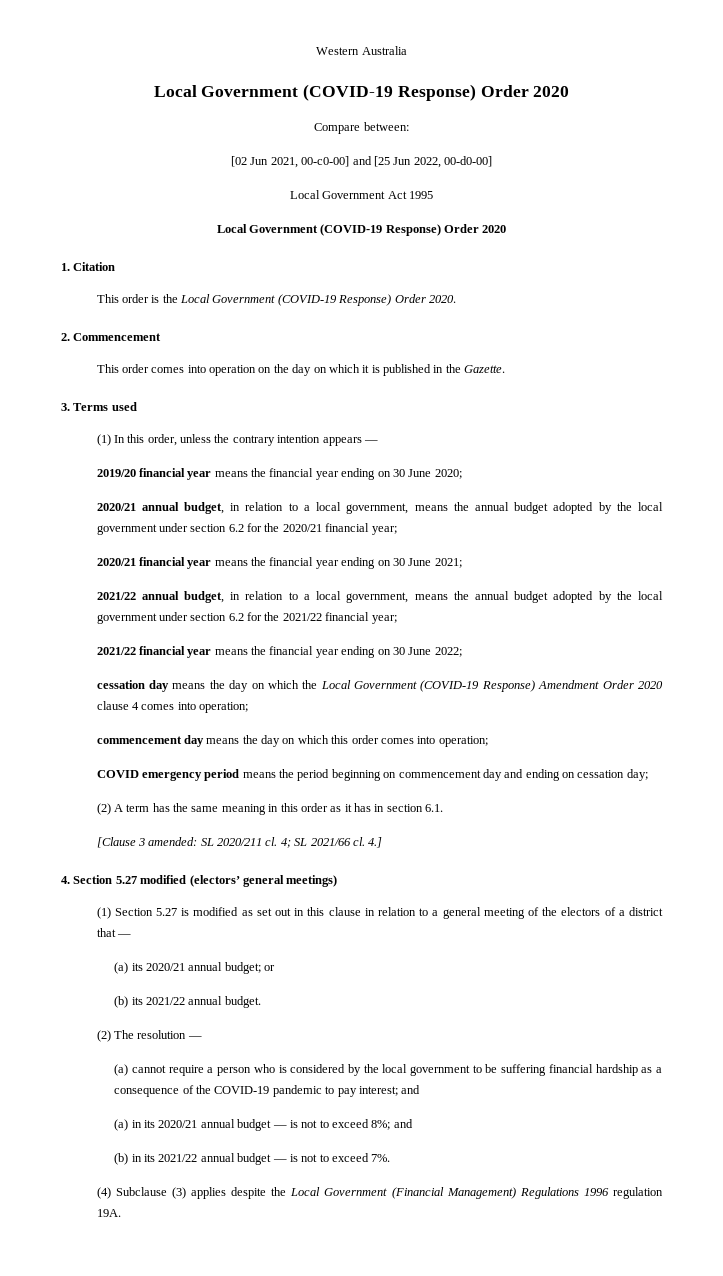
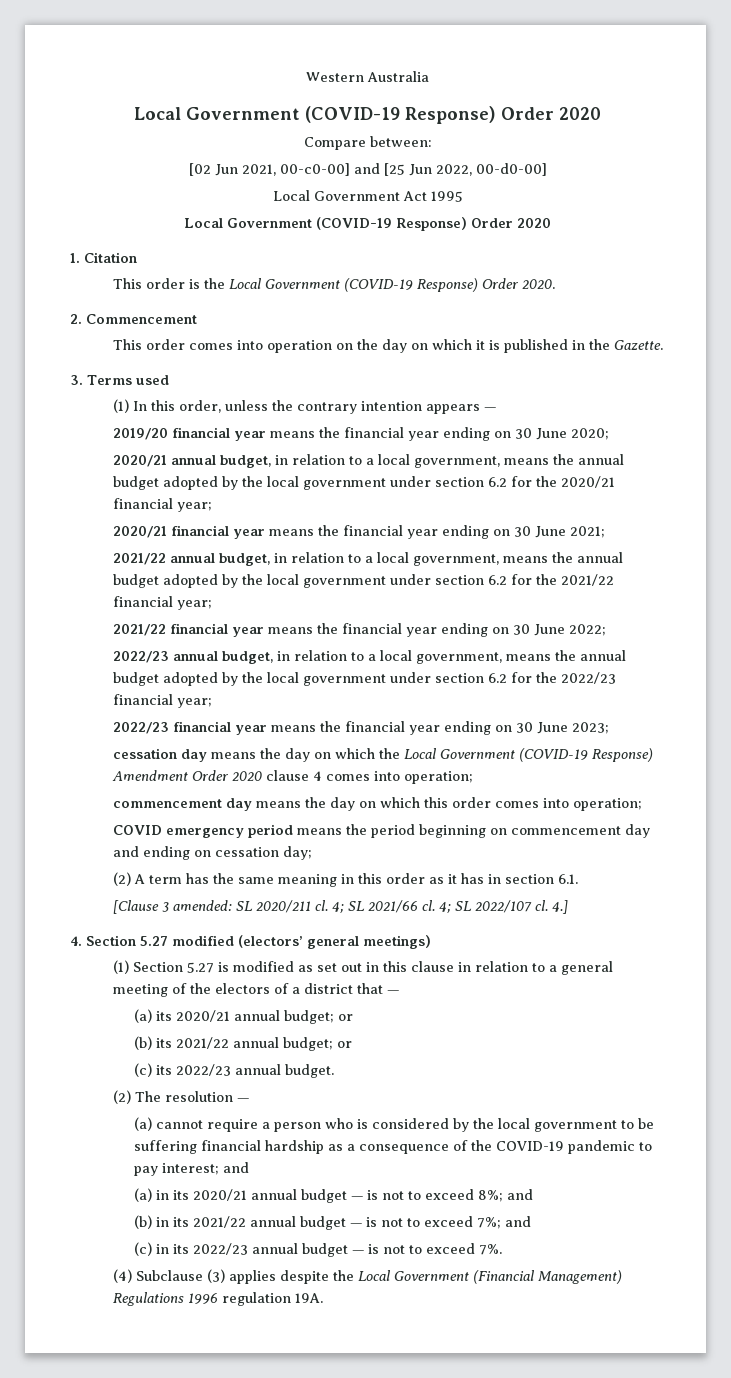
+ 2022/23 annual budget, in relation to a local government, means the annual budget adopted by the local government under section 6.2 for the 2022/23 financial year;
+ 2022/23 financial year means the financial year ending on 30 June 2023;
+ 4; SL 2022/107 cl.
- (b) its 2021/22 annual budget.
+ (b) its 2021/22 annual budget; or
+ (c) its 2022/23 annual budget.
- (b) in its 2021/22 annual budget — is not to exceed 7%.
+ (b) in its 2021/22 annual budget — is not to exceed 7%; and
+ (c) in its 2022/23 annual budget — is not to exceed 7%.

